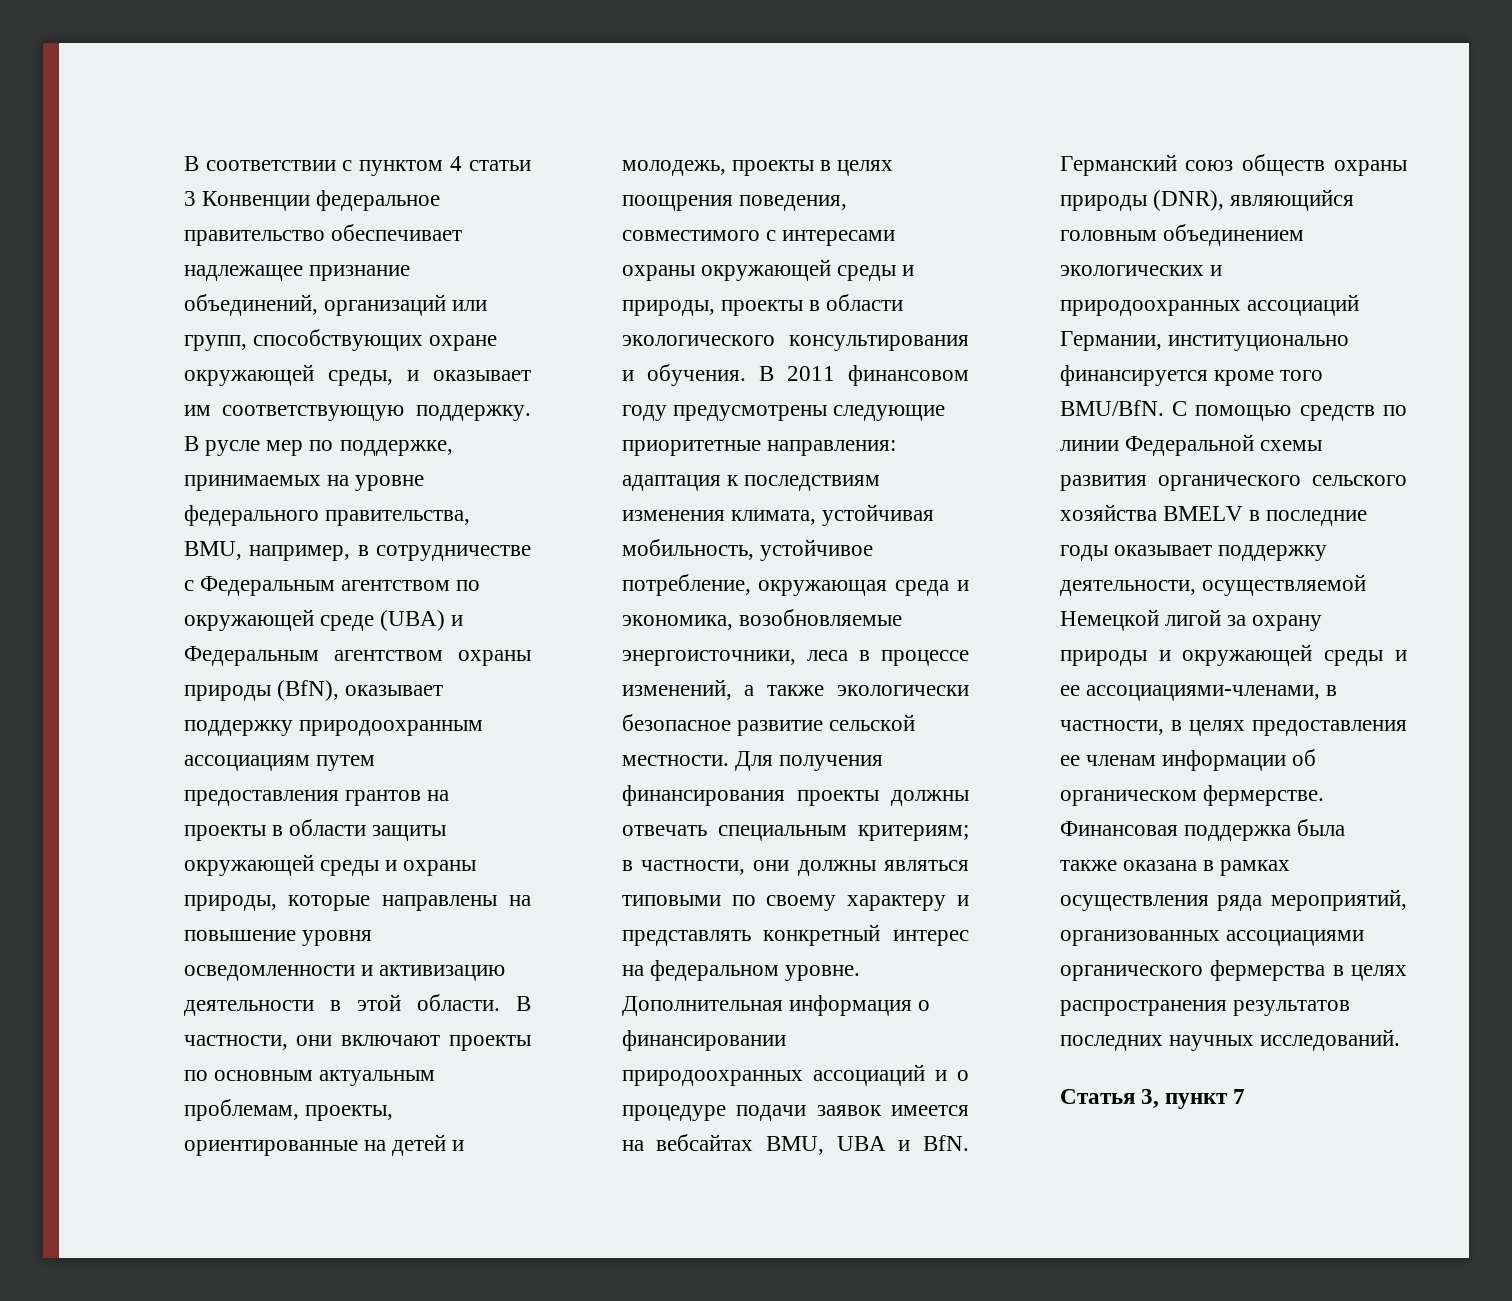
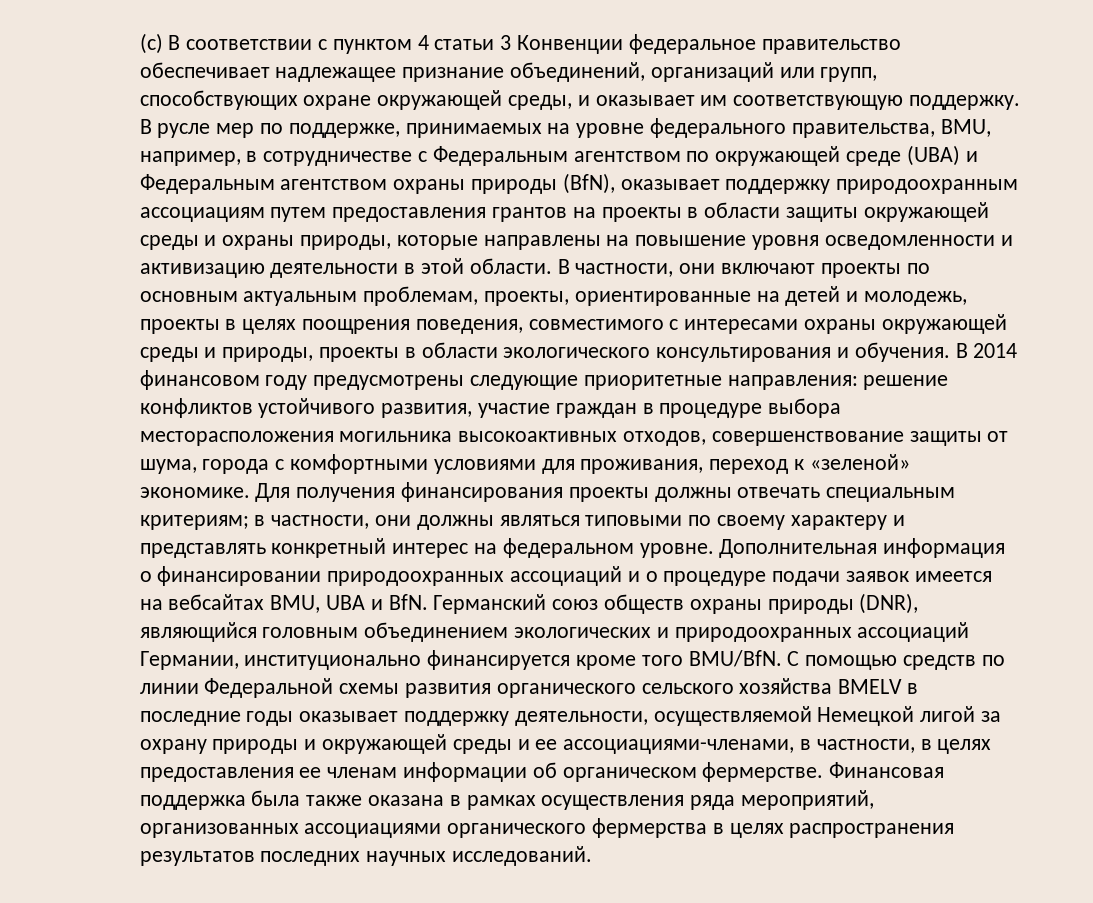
- В соответствии с пунктом 4 статьи 3 Конвенции федеральное правительство обеспечивает надлежащее признание объединений, организаций или групп, способствующих охране окружающей среды, и оказывает им соответствующую поддержку.
+ (c) В соответствии с пунктом 4 статьи 3 Конвенции федеральное правительство обеспечивает надлежащее признание объединений, организаций или групп, способствующих охране окружающей среды, и оказывает им соответствующую поддержку.
- В 2011 финансовом году предусмотрены следующие приоритетные направления: адаптация к последствиям изменения климата, устойчивая мобильность, устойчивое потребление, окружающая среда и экономика, возобновляемые энергоисточники, леса в процессе изменений, а также экологически безопасное развитие сельской местности.
+ В 2014 финансовом году предусмотрены следующие приоритетные направления: решение конфликтов устойчивого развития, участие граждан в процедуре выбора месторасположения могильника высокоактивных отходов, совершенствование защиты от шума, города с комфортными условиями для проживания, переход к «зеленой» экономике.
- Статья 3, пункт 7

